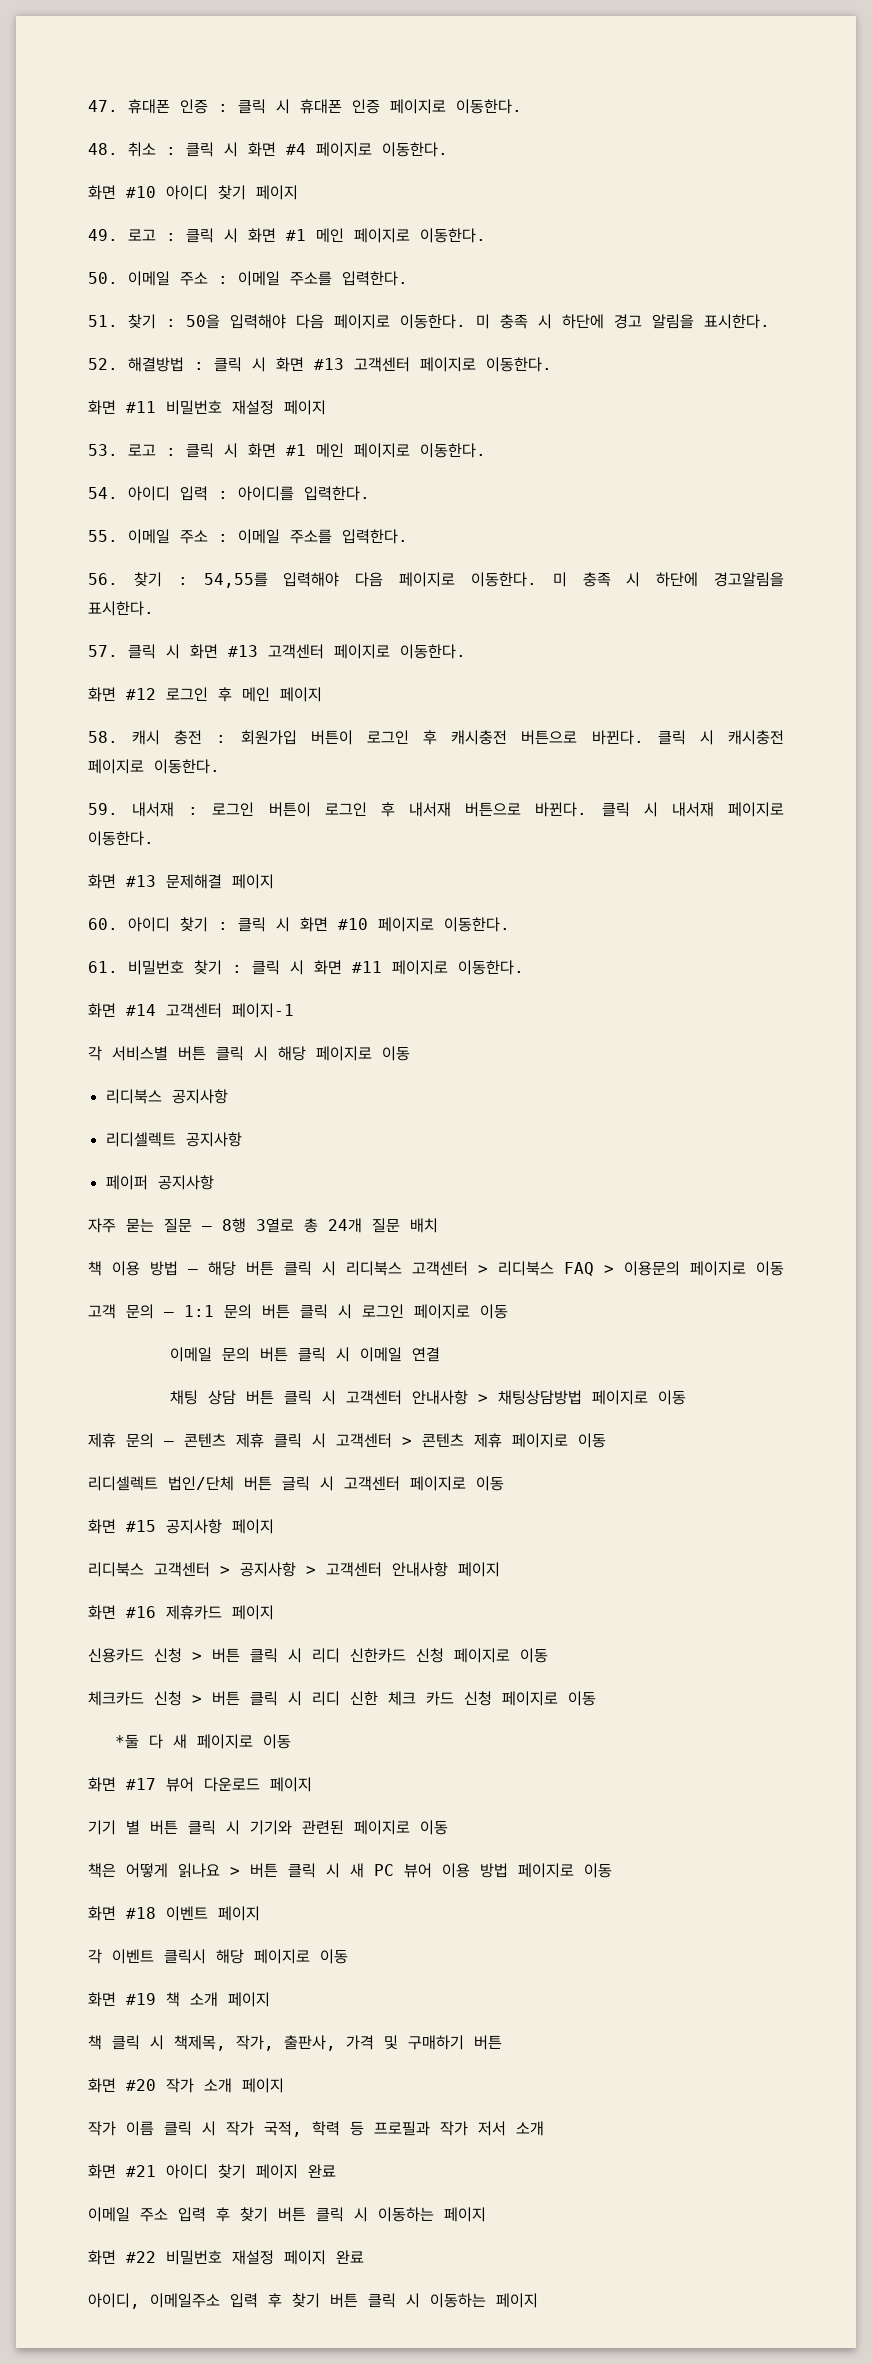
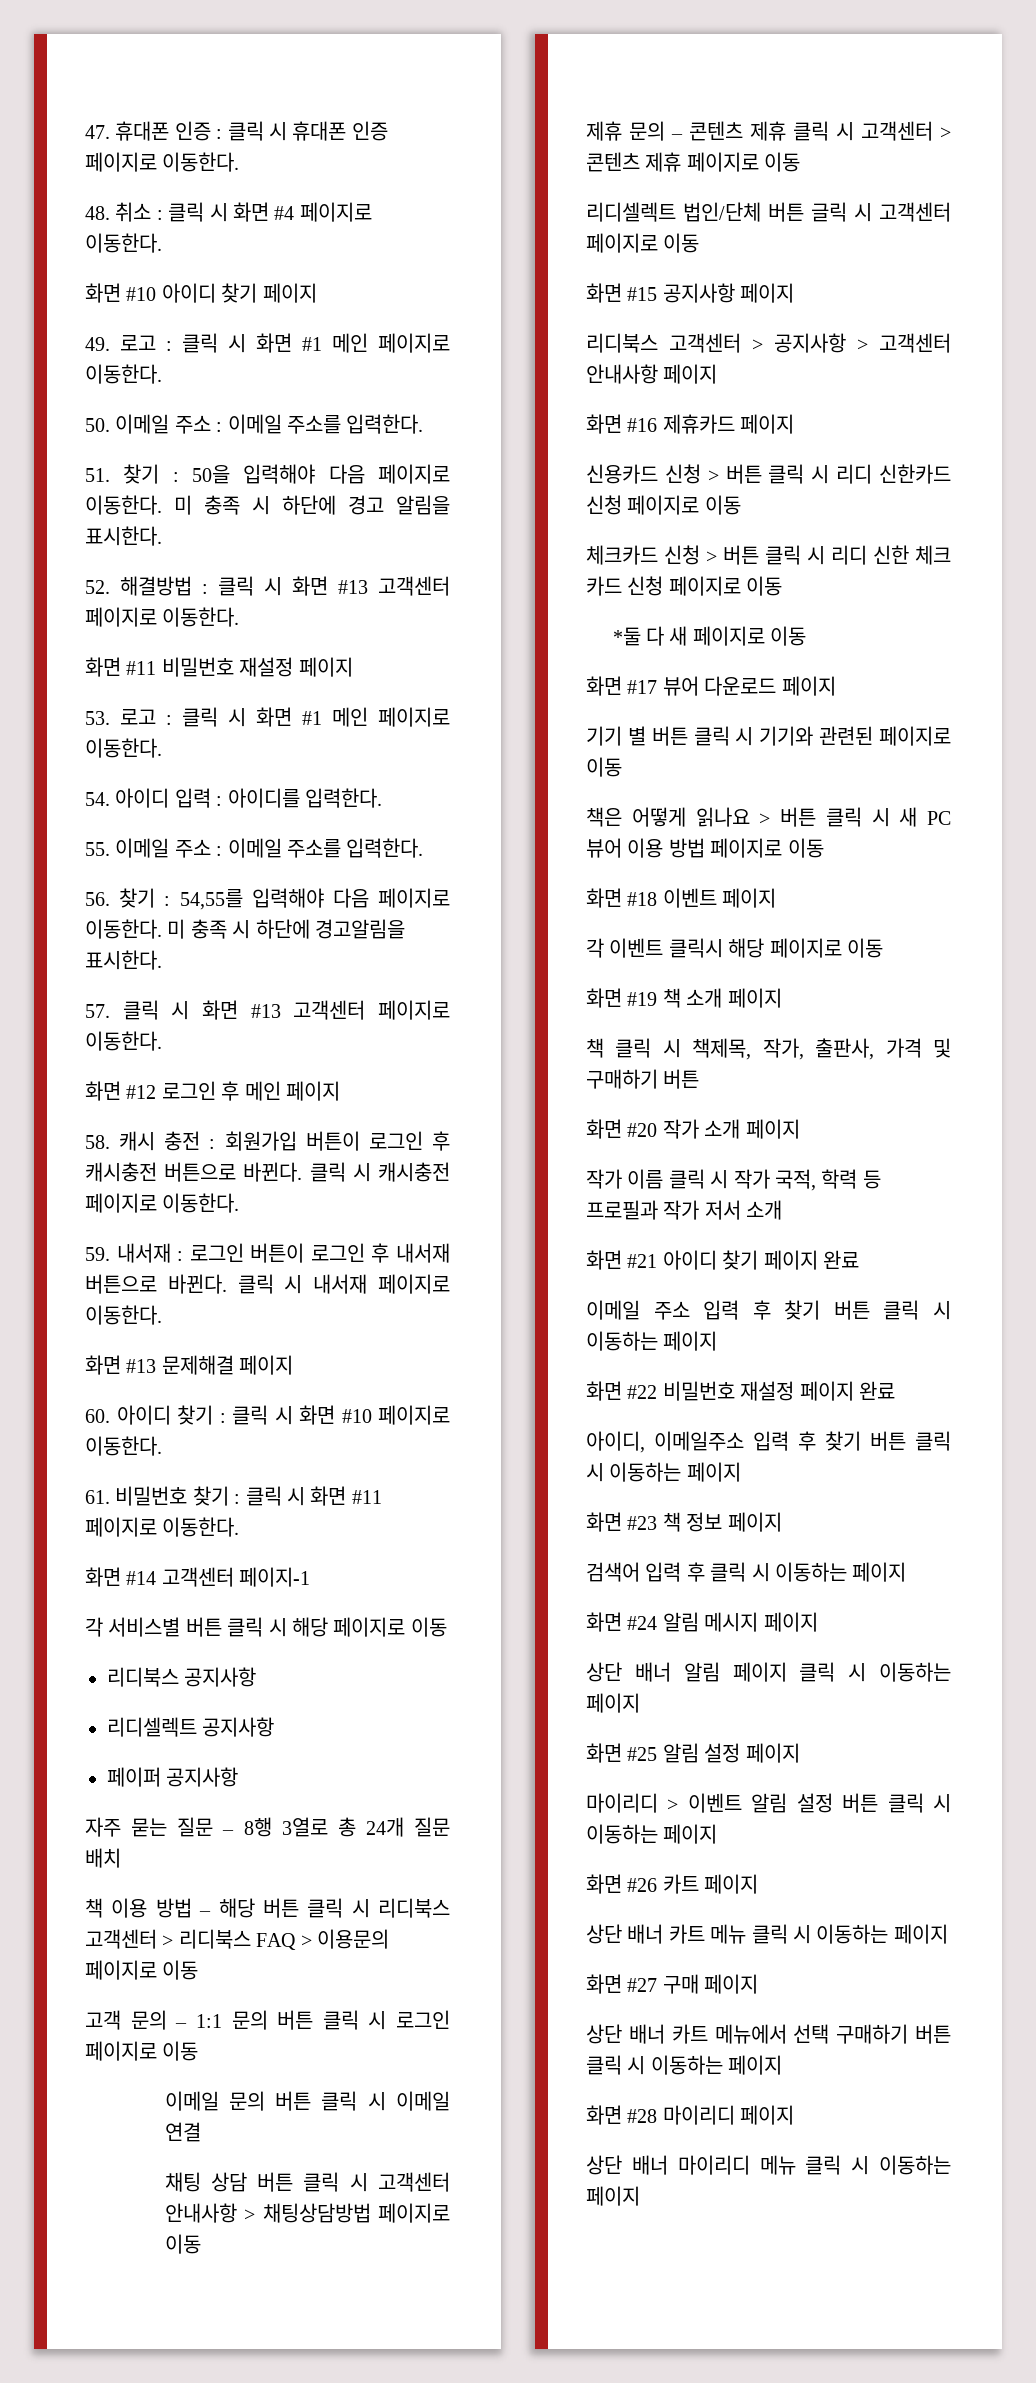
+ 화면 #23 책 정보 페이지
+ 검색어 입력 후 클릭 시 이동하는 페이지
+ 화면 #24 알림 메시지 페이지
+ 상단 배너 알림 페이지 클릭 시 이동하는 페이지
+ 화면 #25 알림 설정 페이지
+ 마이리디 > 이벤트 알림 설정 버튼 클릭 시 이동하는 페이지
+ 화면 #26 카트 페이지
+ 상단 배너 카트 메뉴 클릭 시 이동하는 페이지
+ 화면 #27 구매 페이지
+ 상단 배너 카트 메뉴에서 선택 구매하기 버튼 클릭 시 이동하는 페이지
+ 화면 #28 마이리디 페이지
+ 상단 배너 마이리디 메뉴 클릭 시 이동하는 페이지

